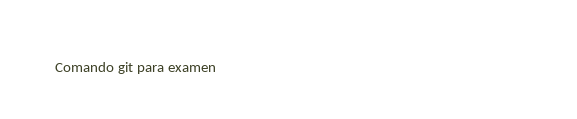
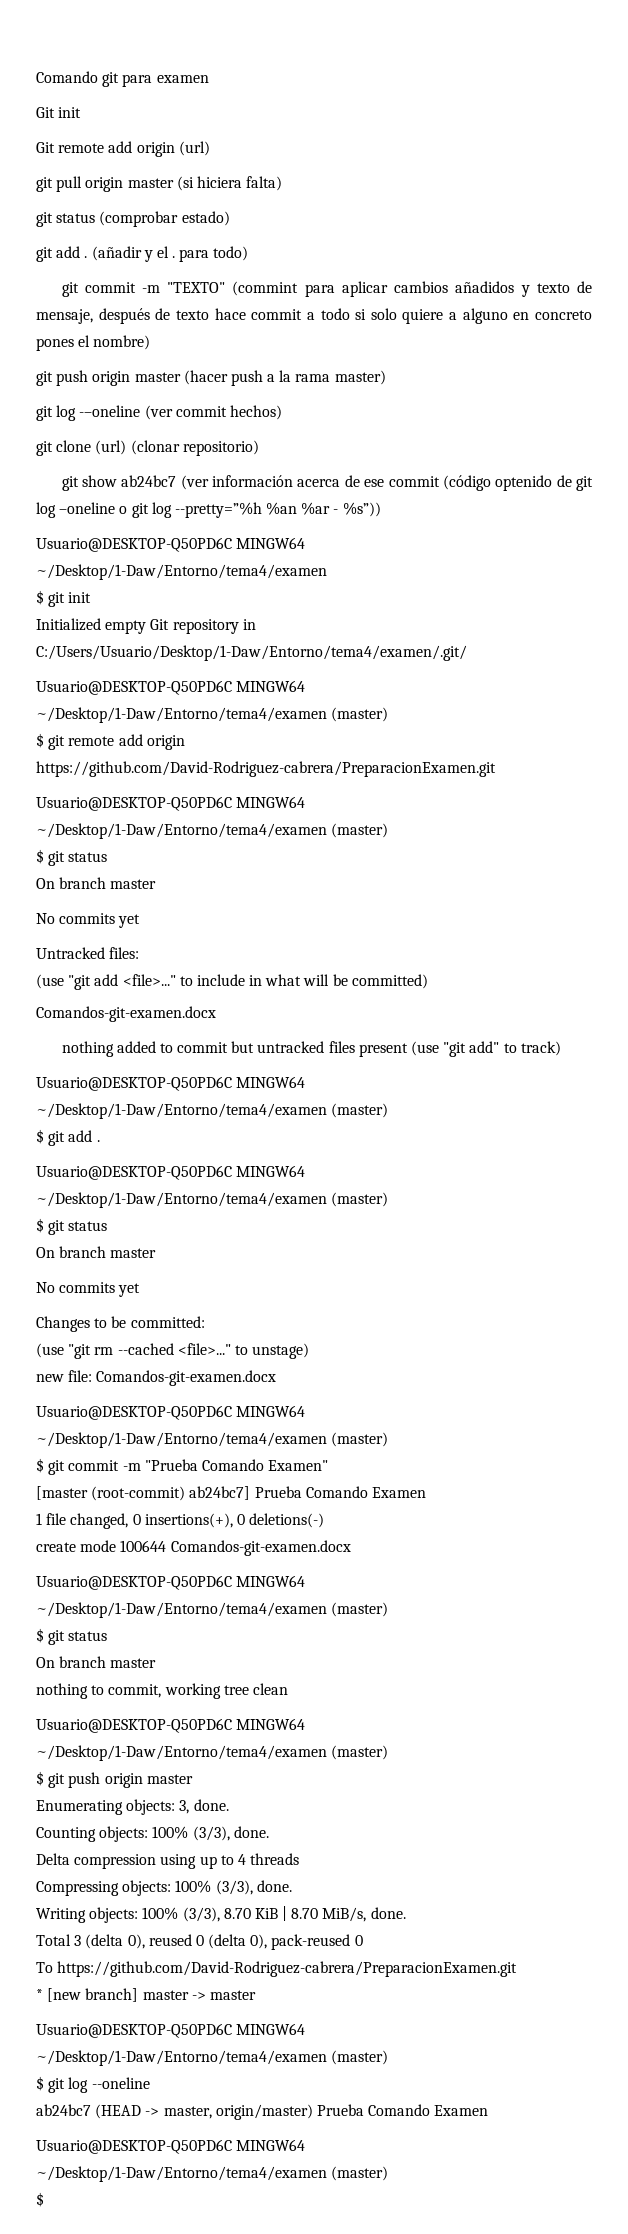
+ Git init
+ Git remote add origin (url)
+ git pull origin master (si hiciera falta)
+ git status (comprobar estado)
+ git add . (añadir y el . para todo)
+ git commit -m "TEXTO" (commint para aplicar cambios añadidos y texto de mensaje, después de texto hace commit a todo si solo quiere a alguno en concreto pones el nombre)
+ git push origin master (hacer push a la rama master)
+ git log -–oneline (ver commit hechos)
+ git clone (url) (clonar repositorio)
+ git show ab24bc7 (ver información acerca de ese commit (código optenido de git log –oneline o git log --pretty=”%h %an %ar - %s”))
+ Usuario@DESKTOP-Q50PD6C MINGW64 ~/Desktop/1-Daw/Entorno/tema4/examen
+ $ git init
+ Initialized empty Git repository in C:/Users/Usuario/Desktop/1-Daw/Entorno/tema4/examen/.git/
+ Usuario@DESKTOP-Q50PD6C MINGW64 ~/Desktop/1-Daw/Entorno/tema4/examen (master)
+ $ git remote add origin https://github.com/David-Rodriguez-cabrera/PreparacionExamen.git
+ Usuario@DESKTOP-Q50PD6C MINGW64 ~/Desktop/1-Daw/Entorno/tema4/examen (master)
+ $ git status
+ On branch master
+ No commits yet
+ Untracked files:
+ (use "git add <file>..." to include in what will be committed)
+ Comandos-git-examen.docx
+ nothing added to commit but untracked files present (use "git add" to track)
+ Usuario@DESKTOP-Q50PD6C MINGW64 ~/Desktop/1-Daw/Entorno/tema4/examen (master)
+ $ git add .
+ Usuario@DESKTOP-Q50PD6C MINGW64 ~/Desktop/1-Daw/Entorno/tema4/examen (master)
+ $ git status
+ On branch master
+ No commits yet
+ Changes to be committed:
+ (use "git rm --cached <file>..." to unstage)
+ new file: Comandos-git-examen.docx
+ Usuario@DESKTOP-Q50PD6C MINGW64 ~/Desktop/1-Daw/Entorno/tema4/examen (master)
+ $ git commit -m "Prueba Comando Examen"
+ [master (root-commit) ab24bc7] Prueba Comando Examen
+ 1 file changed, 0 insertions(+), 0 deletions(-)
+ create mode 100644 Comandos-git-examen.docx
+ Usuario@DESKTOP-Q50PD6C MINGW64 ~/Desktop/1-Daw/Entorno/tema4/examen (master)
+ $ git status
+ On branch master
+ nothing to commit, working tree clean
+ Usuario@DESKTOP-Q50PD6C MINGW64 ~/Desktop/1-Daw/Entorno/tema4/examen (master)
+ $ git push origin master
+ Enumerating objects: 3, done.
+ Counting objects: 100% (3/3), done.
+ Delta compression using up to 4 threads
+ Compressing objects: 100% (3/3), done.
+ Writing objects: 100% (3/3), 8.70 KiB | 8.70 MiB/s, done.
+ Total 3 (delta 0), reused 0 (delta 0), pack-reused 0
+ To https://github.com/David-Rodriguez-cabrera/PreparacionExamen.git
+ * [new branch] master -> master
+ Usuario@DESKTOP-Q50PD6C MINGW64 ~/Desktop/1-Daw/Entorno/tema4/examen (master)
+ $ git log --oneline
+ ab24bc7 (HEAD -> master, origin/master) Prueba Comando Examen
+ Usuario@DESKTOP-Q50PD6C MINGW64 ~/Desktop/1-Daw/Entorno/tema4/examen (master)
+ $

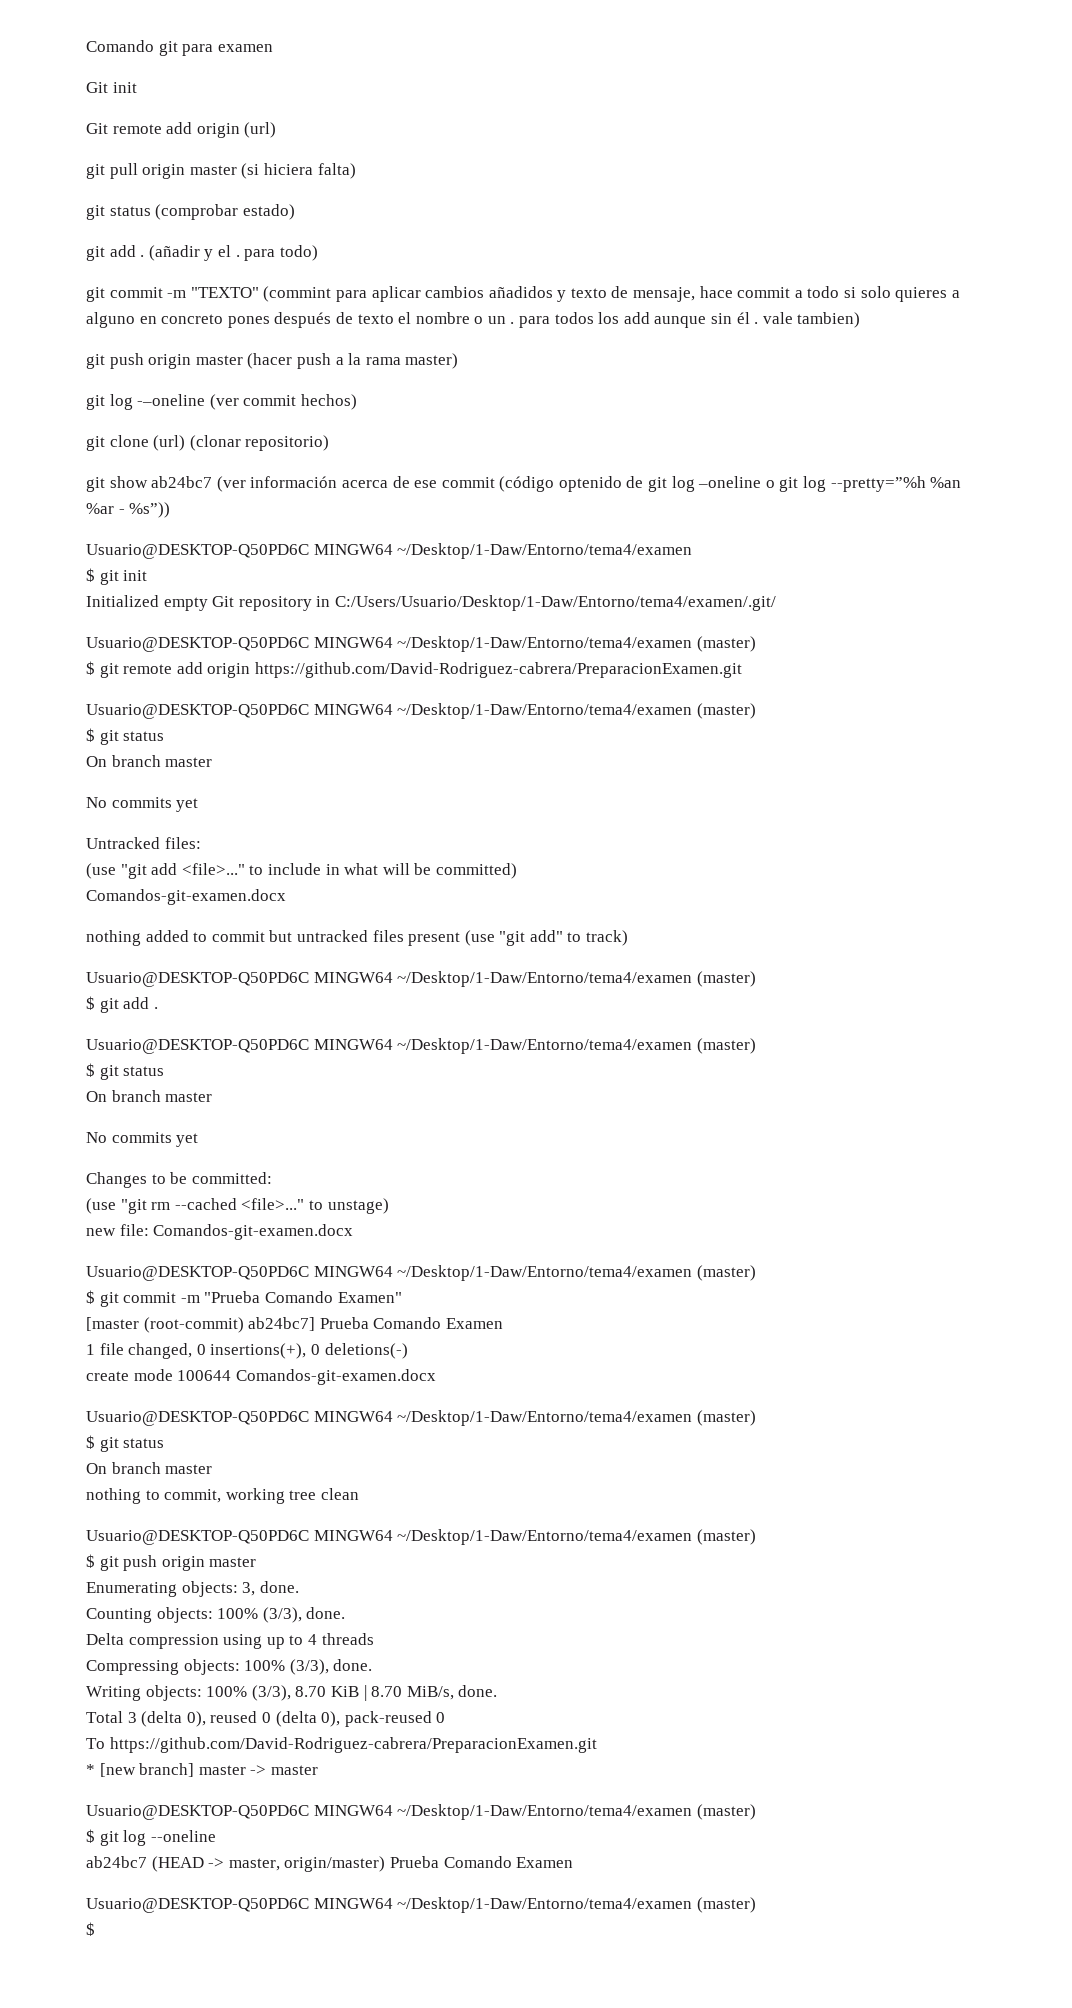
- git commit -m "TEXTO" (commint para aplicar cambios añadidos y texto de mensaje, después de texto hace commit a todo si solo quiere a alguno en concreto pones el nombre)
+ git commit -m "TEXTO" (commint para aplicar cambios añadidos y texto de mensaje, hace commit a todo si solo quieres a alguno en concreto pones después de texto el nombre o un . para todos los add aunque sin él . vale tambien)

